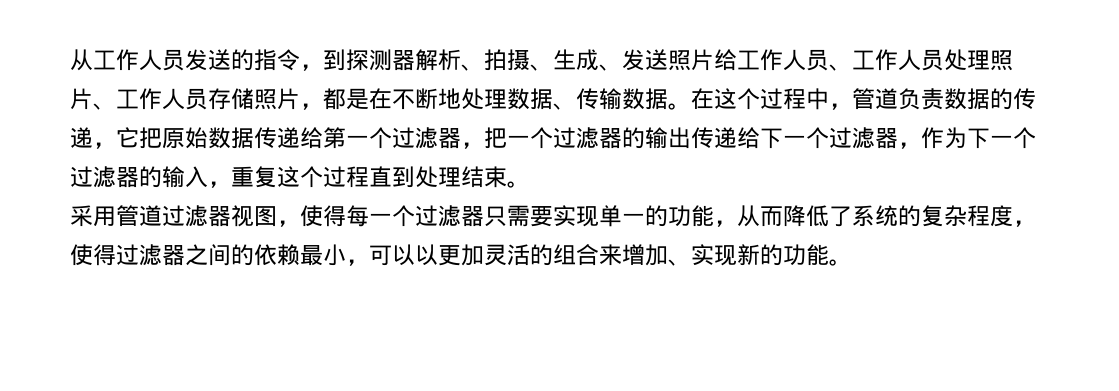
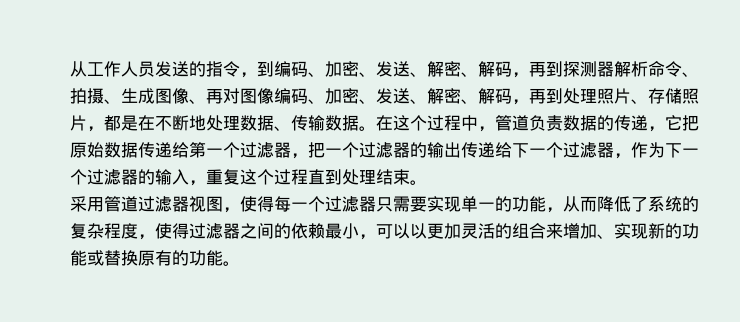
- 从工作人员发送的指令，到探测器解析、拍摄、生成、发送照片给工作人员、工作人员处理照片、工作人员存储照片，都是在不断地处理数据、传输数据。
+ 从工作人员发送的指令，到编码、加密、发送、解密、解码，再到探测器解析命令、拍摄、生成图像、再对图像编码、加密、发送、解密、解码，再到处理照片、存储照片，都是在不断地处理数据、传输数据。
- 采用管道过滤器视图，使得每一个过滤器只需要实现单一的功能，从而降低了系统的复杂程度，使得过滤器之间的依赖最小，可以以更加灵活的组合来增加、实现新的功能。
+ 采用管道过滤器视图，使得每一个过滤器只需要实现单一的功能，从而降低了系统的复杂程度，使得过滤器之间的依赖最小，可以以更加灵活的组合来增加、实现新的功能或替换原有的功能。

